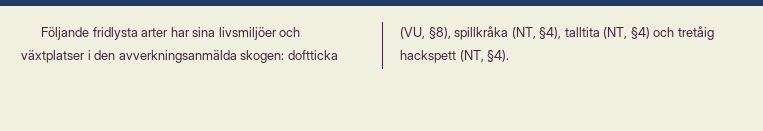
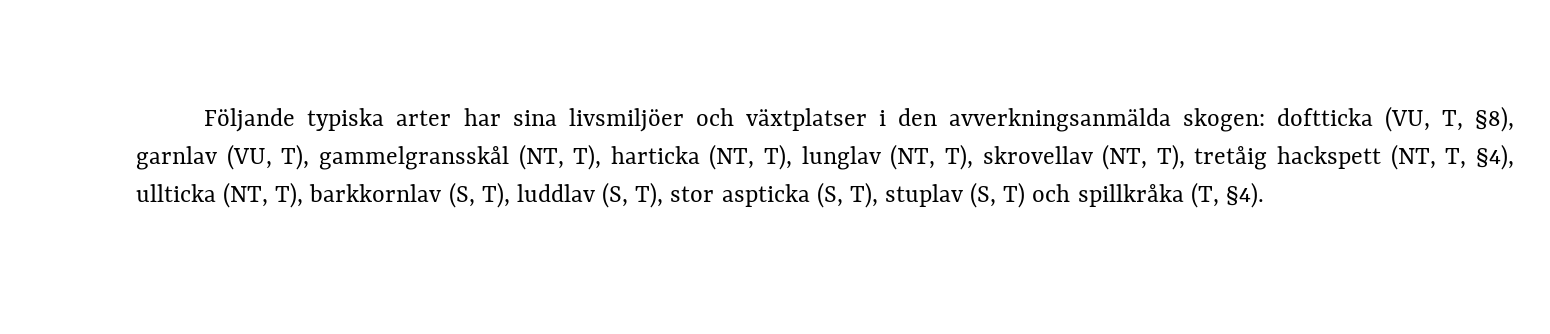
- Följande fridlysta arter har sina livsmiljöer och växtplatser i den avverkningsanmälda skogen: doftticka (VU, §8), spillkråka (NT, §4), talltita (NT, §4) och tretåig hackspett (NT, §4).
+ Följande typiska arter har sina livsmiljöer och växtplatser i den avverkningsanmälda skogen: doftticka (VU, T, §8), garnlav (VU, T), gammelgransskål (NT, T), harticka (NT, T), lunglav (NT, T), skrovellav (NT, T), tretåig hackspett (NT, T, §4), ullticka (NT, T), barkkornlav (S, T), luddlav (S, T), stor aspticka (S, T), stuplav (S, T) och spillkråka (T, §4).

